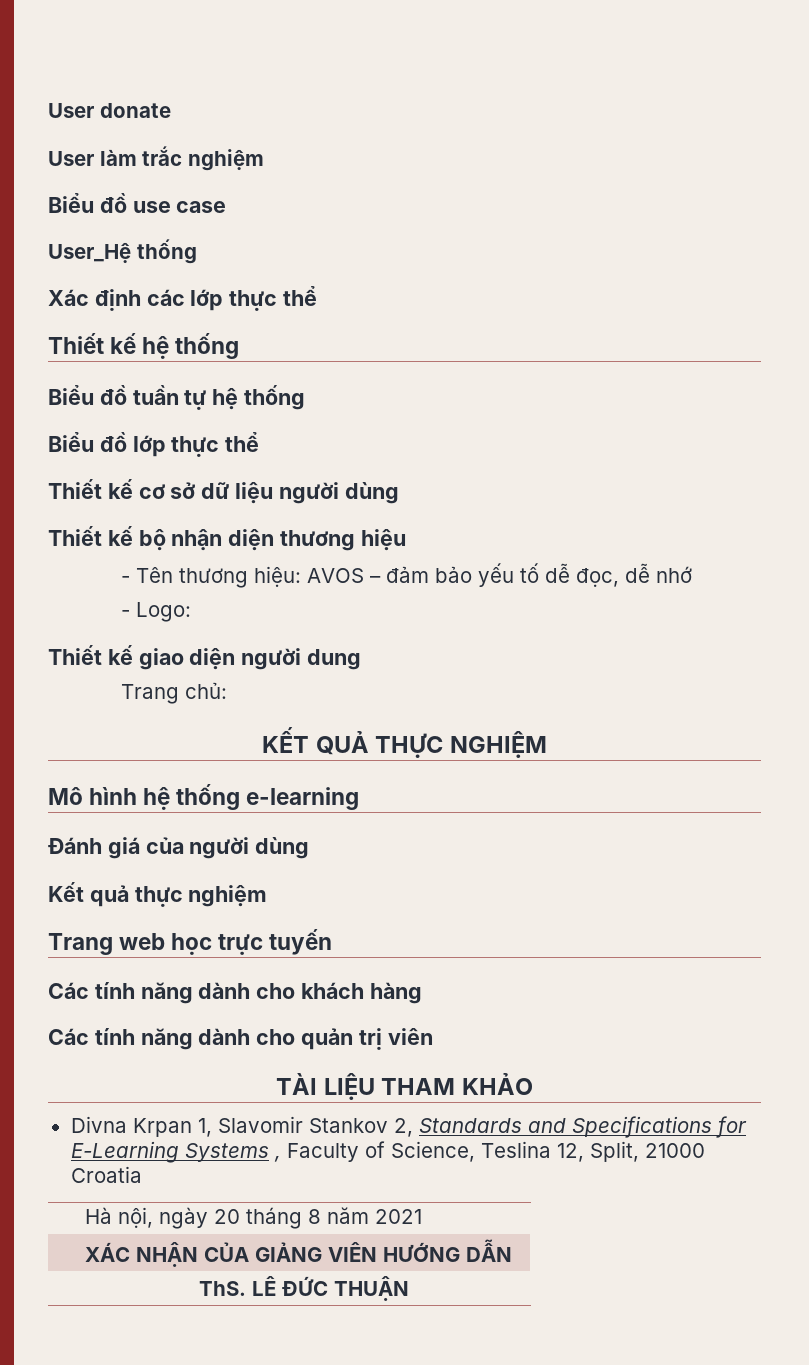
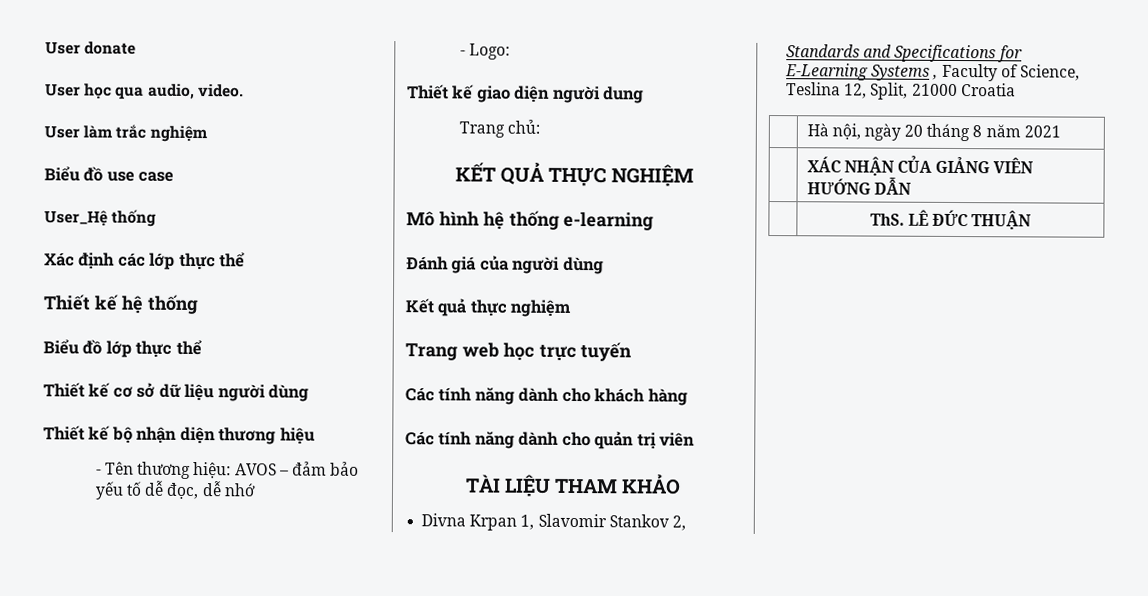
+ User học qua audio, video.
- Biểu đồ tuần tự hệ thống

